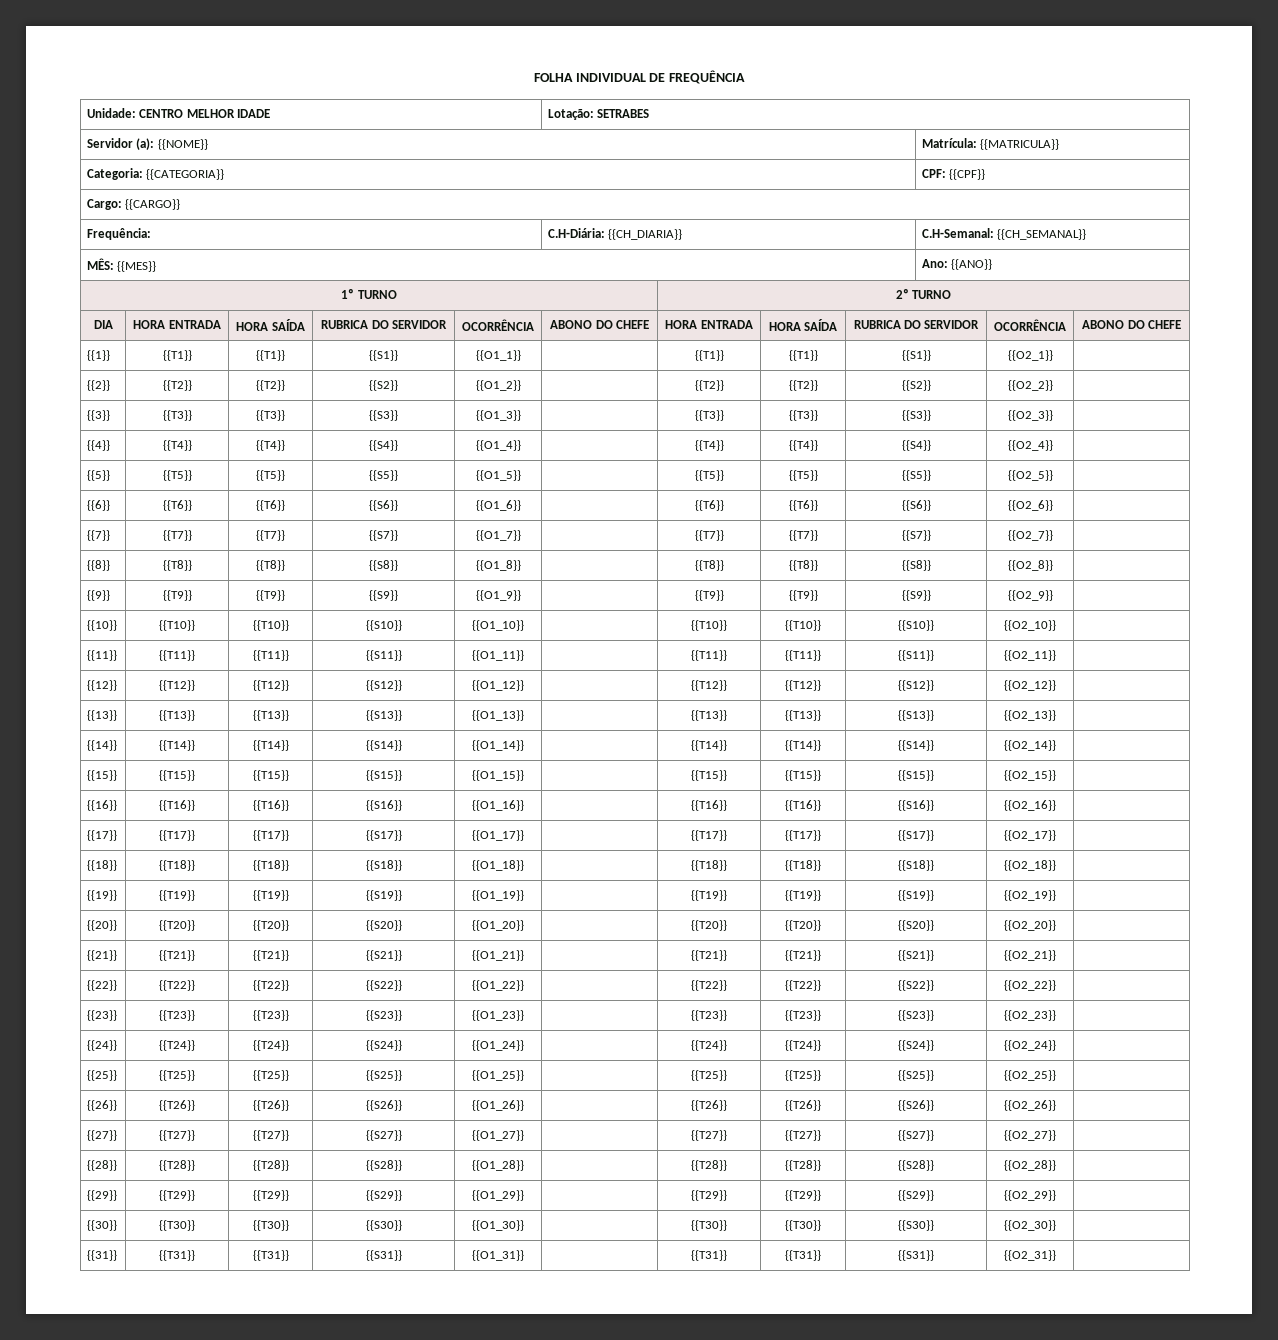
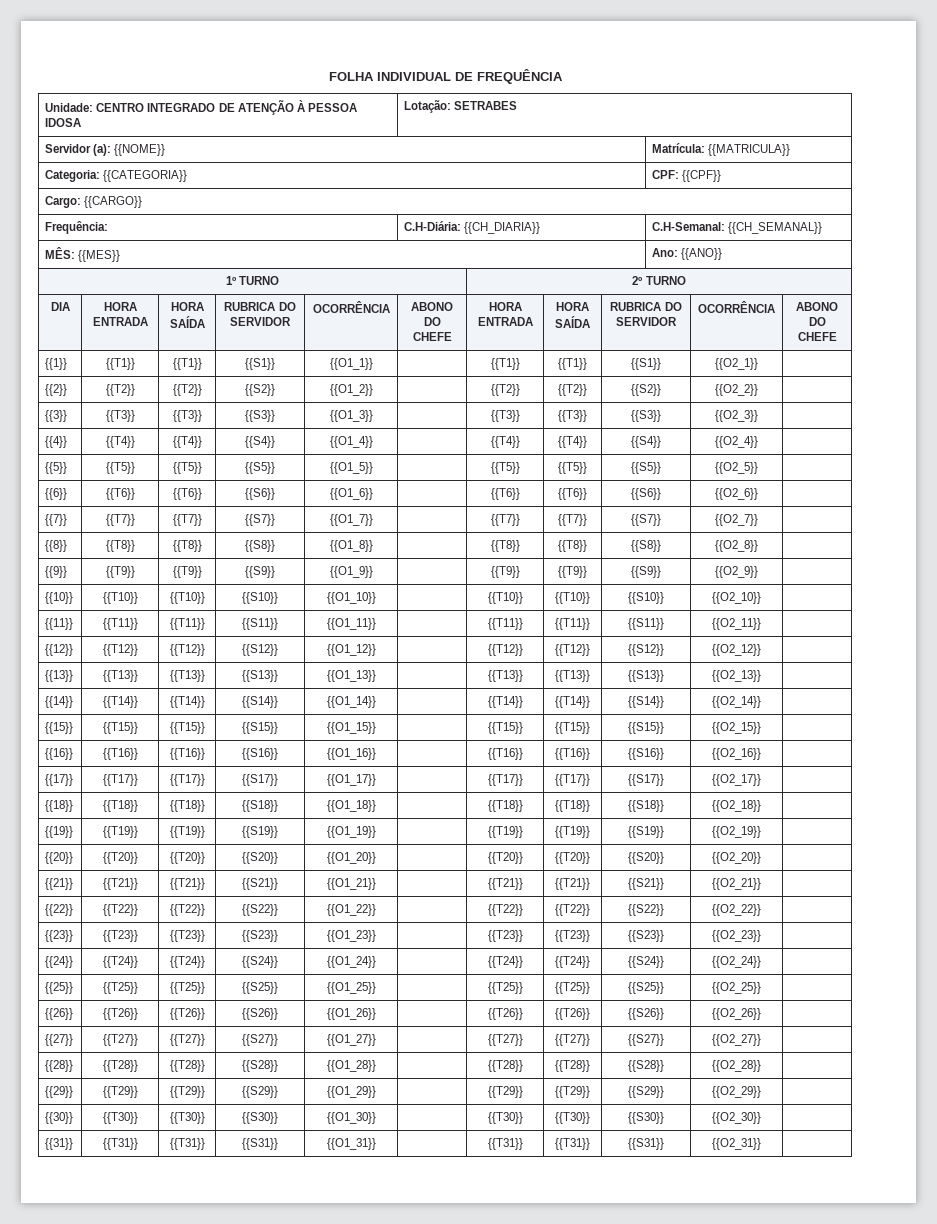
- Unidade: CENTRO MELHOR IDADE | Lotação: SETRABES
+ Unidade: CENTRO INTEGRADO DE ATENÇÃO À PESSOA IDOSA | Lotação: SETRABES

